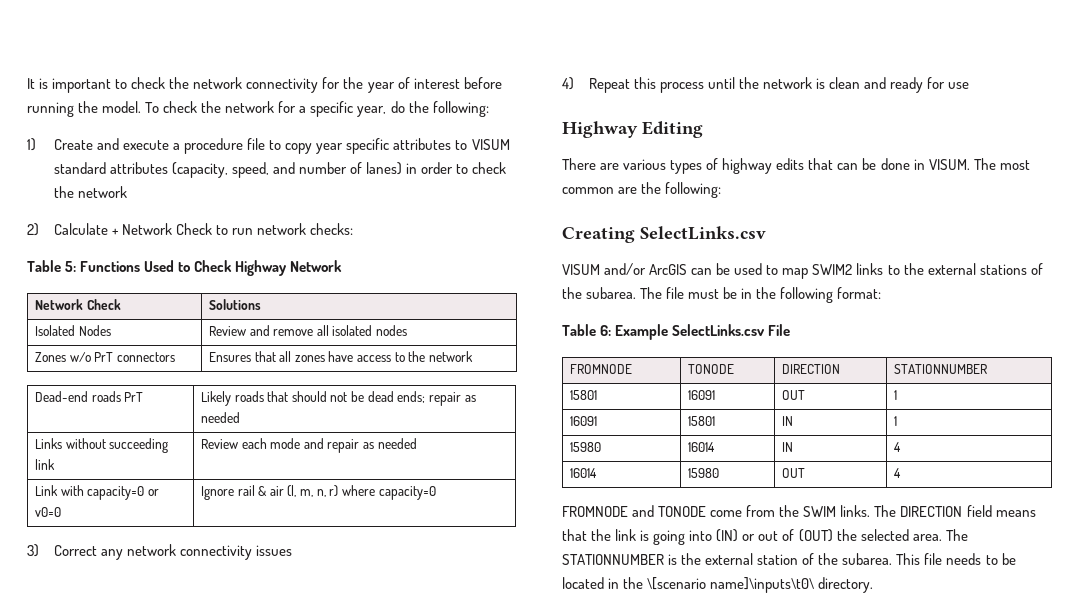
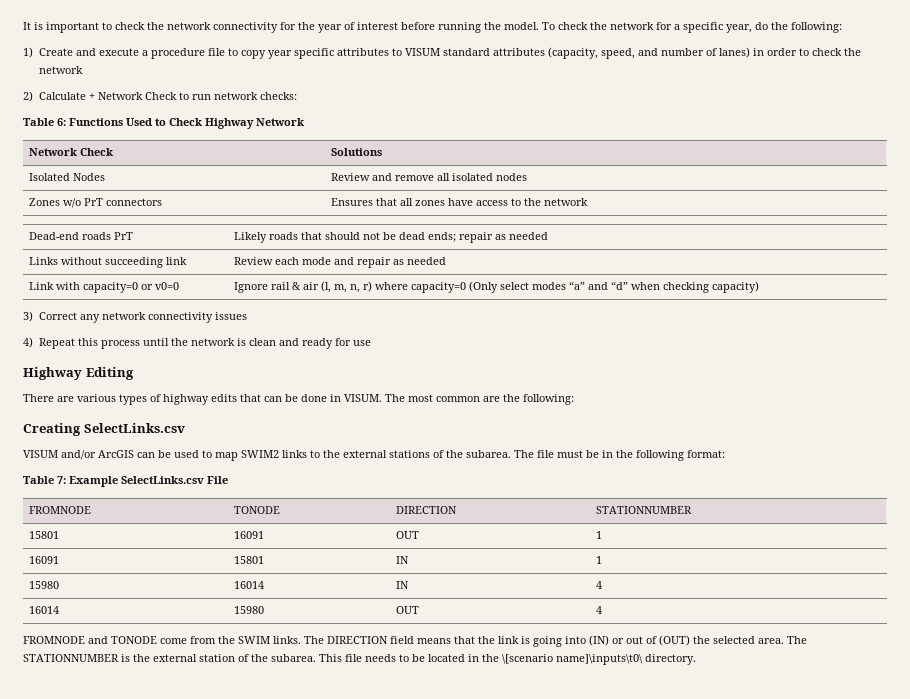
- Table 5: Functions Used to Check Highway Network
+ Table 6: Functions Used to Check Highway Network
- Link with capacity=0 or v0=0 | Ignore rail & air (l, m, n, r) where capacity=0
+ Link with capacity=0 or v0=0 | Ignore rail & air (l, m, n, r) where capacity=0 (Only select modes “a” and “d” when checking capacity)
- Table 6: Example SelectLinks.csv File
+ Table 7: Example SelectLinks.csv File

